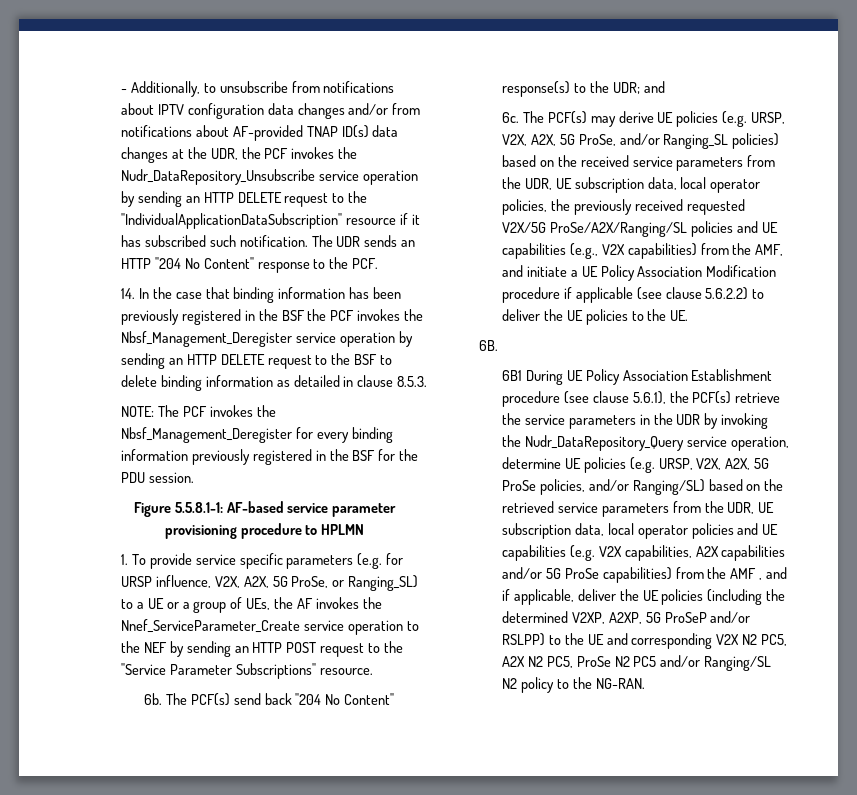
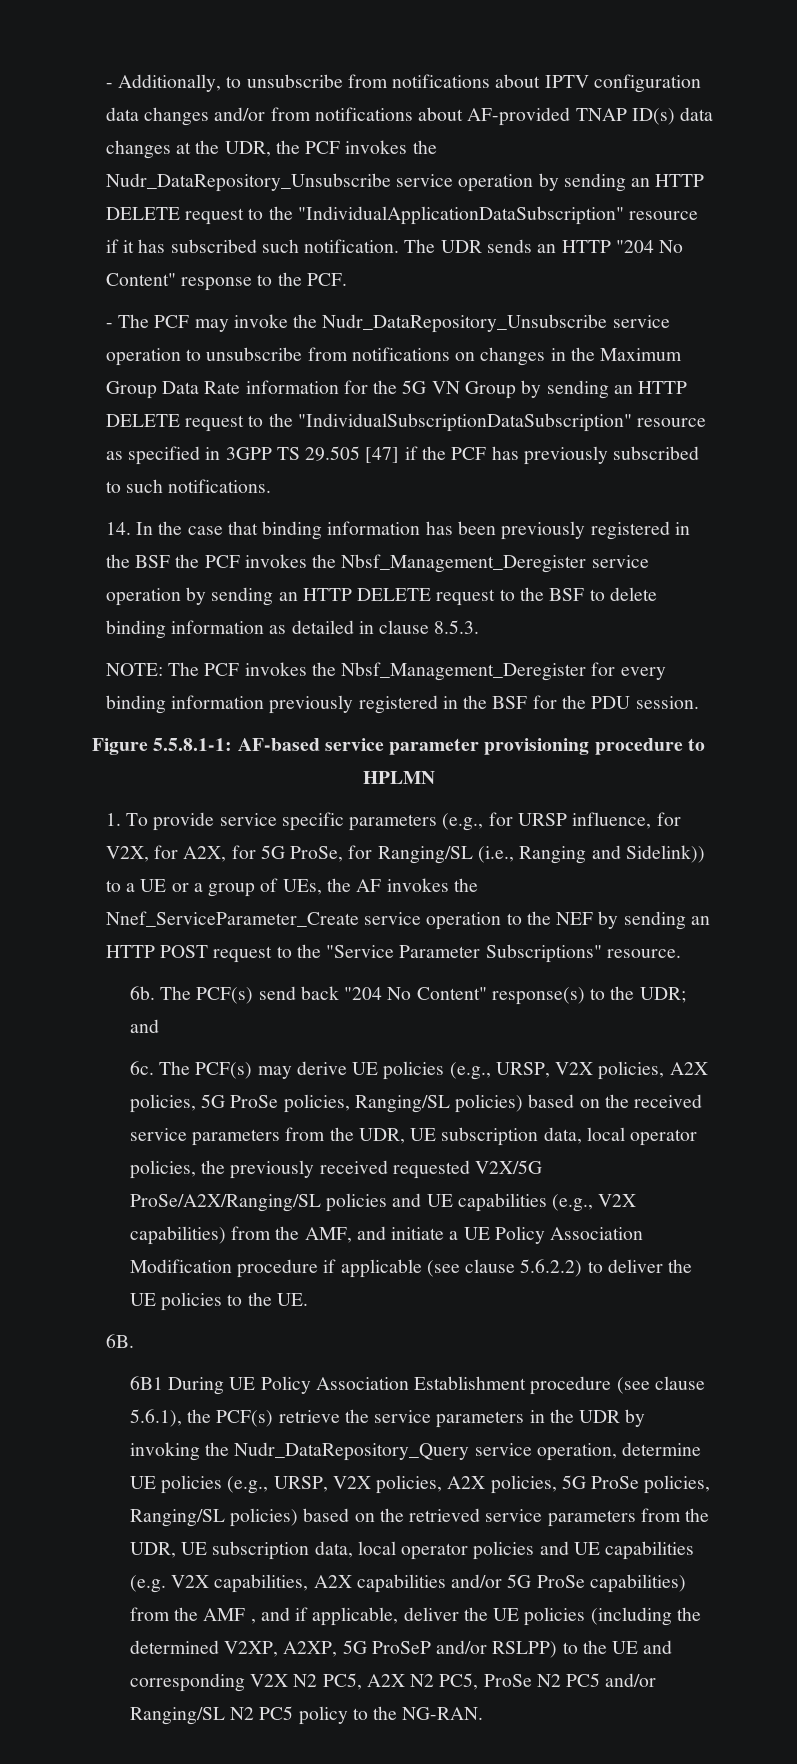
+ - The PCF may invoke the Nudr_DataRepository_Unsubscribe service operation to unsubscribe from notifications on changes in the Maximum Group Data Rate information for the 5G VN Group by sending an HTTP DELETE request to the "IndividualSubscriptionDataSubscription" resource as specified in 3GPP TS 29.505 [47] if the PCF has previously subscribed to such notifications.
- 1. To provide service specific parameters (e.g. for URSP influence, V2X, A2X, 5G ProSe, or Ranging_SL) to a UE or a group of UEs, the AF invokes the Nnef_ServiceParameter_Create service operation to the NEF by sending an HTTP POST request to the "Service Parameter Subscriptions" resource.
+ 1. To provide service specific parameters (e.g., for URSP influence, for V2X, for A2X, for 5G ProSe, for Ranging/SL (i.e., Ranging and Sidelink)) to a UE or a group of UEs, the AF invokes the Nnef_ServiceParameter_Create service operation to the NEF by sending an HTTP POST request to the "Service Parameter Subscriptions" resource.
- The PCF(s) may derive UE policies (e.g. URSP, V2X, A2X, 5G ProSe, and/or Ranging_SL policies) based on the received service parameters from the UDR, UE subscription data, local operator policies, the previously received requested V2X/5G ProSe/A2X/Ranging/SL policies and UE capabilities (e.g., V2X capabilities) from the AMF, and initiate a UE Policy Association Modification procedure if applicable (see clause 5.6.2.2) to deliver the UE policies to the UE.
+ The PCF(s) may derive UE policies (e.g., URSP, V2X policies, A2X policies, 5G ProSe policies, Ranging/SL policies) based on the received service parameters from the UDR, UE subscription data, local operator policies, the previously received requested V2X/5G ProSe/A2X/Ranging/SL policies and UE capabilities (e.g., V2X capabilities) from the AMF, and initiate a UE Policy Association Modification procedure if applicable (see clause 5.6.2.2) to deliver the UE policies to the UE.
- 6B1 During UE Policy Association Establishment procedure (see clause 5.6.1), the PCF(s) retrieve the service parameters in the UDR by invoking the Nudr_DataRepository_Query service operation, determine UE policies (e.g. URSP, V2X, A2X, 5G ProSe policies, and/or Ranging/SL) based on the retrieved service parameters from the UDR, UE subscription data, local operator policies and UE capabilities (e.g. V2X capabilities, A2X capabilities and/or 5G ProSe capabilities) from the AMF , and if applicable, deliver the UE policies (including the determined V2XP, A2XP, 5G ProSeP and/or RSLPP) to the UE and corresponding V2X N2 PC5, A2X N2 PC5, ProSe N2 PC5 and/or Ranging/SL N2 policy to the NG-RAN.
+ 6B1 During UE Policy Association Establishment procedure (see clause 5.6.1), the PCF(s) retrieve the service parameters in the UDR by invoking the Nudr_DataRepository_Query service operation, determine UE policies (e.g., URSP, V2X policies, A2X policies, 5G ProSe policies, Ranging/SL policies) based on the retrieved service parameters from the UDR, UE subscription data, local operator policies and UE capabilities (e.g. V2X capabilities, A2X capabilities and/or 5G ProSe capabilities) from the AMF , and if applicable, deliver the UE policies (including the determined V2XP, A2XP, 5G ProSeP and/or RSLPP) to the UE and corresponding V2X N2 PC5, A2X N2 PC5, ProSe N2 PC5 and/or Ranging/SL N2 PC5 policy to the NG-RAN.

